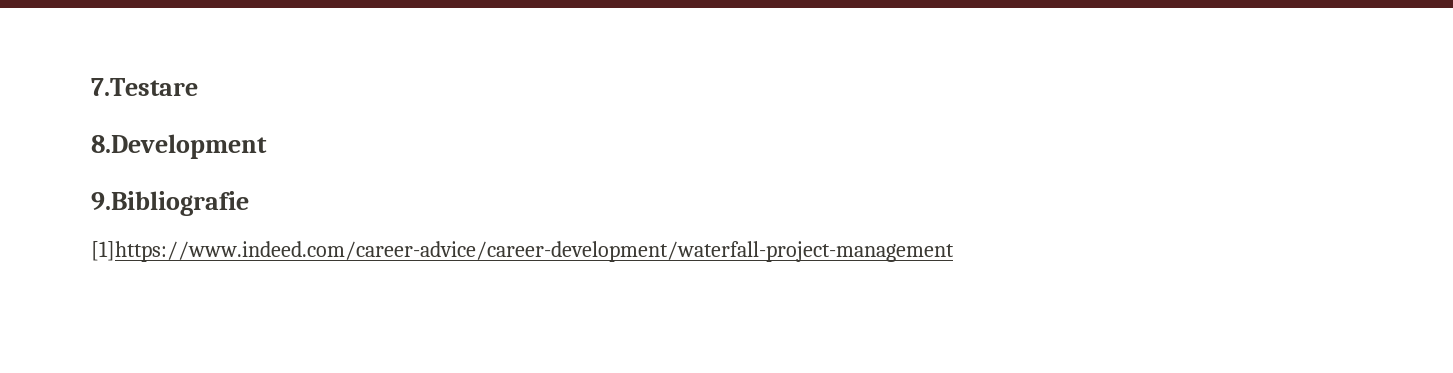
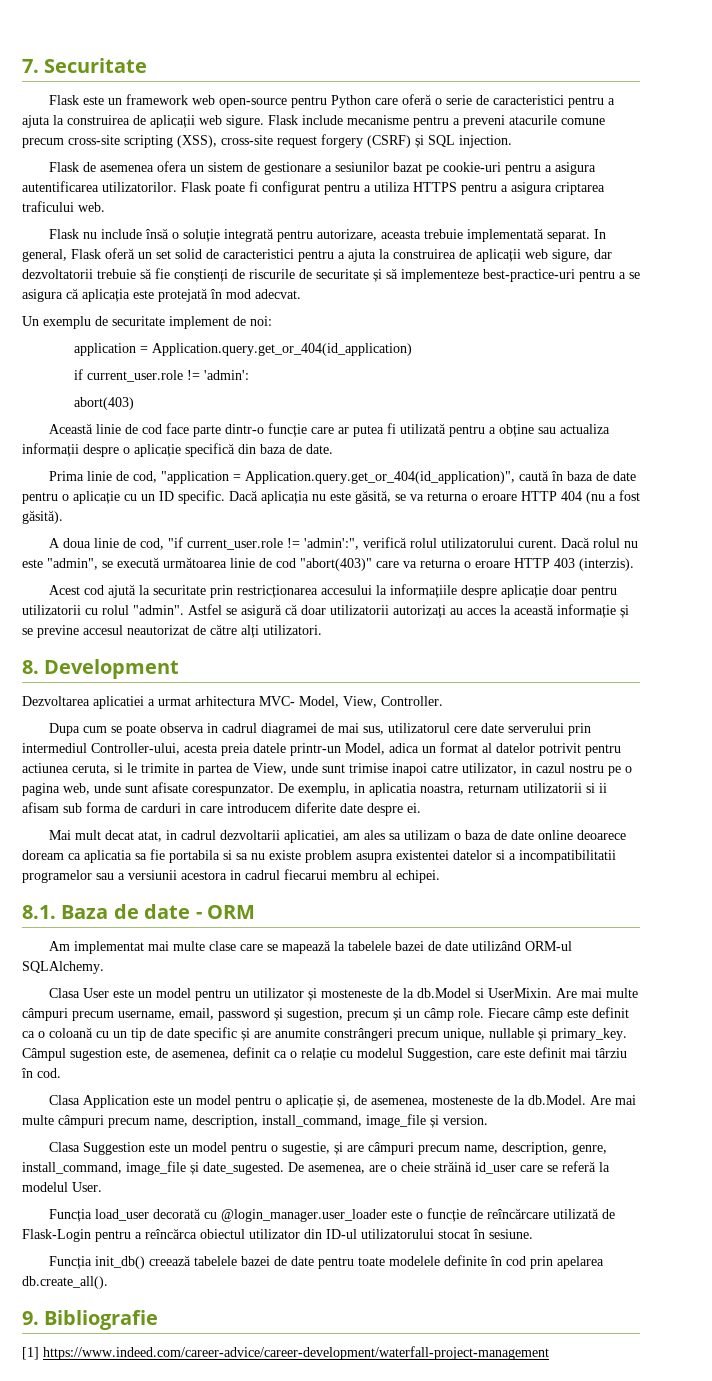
- 7.Testare
- 8.Development
- 9.Bibliografie
- [1]https://www.indeed.com/career-advice/career-development/waterfall-project-management
+ 7. Securitate
+ Flask este un framework web open-source pentru Python care oferă o serie de caracteristici pentru a ajuta la construirea de aplicații web sigure. Flask include mecanisme pentru a preveni atacurile comune precum cross-site scripting (XSS), cross-site request forgery (CSRF) și SQL injection.
+ Flask de asemenea ofera un sistem de gestionare a sesiunilor bazat pe cookie-uri pentru a asigura autentificarea utilizatorilor. Flask poate fi configurat pentru a utiliza HTTPS pentru a asigura criptarea traficului web.
+ Flask nu include însă o soluție integrată pentru autorizare, aceasta trebuie implementată separat. In general, Flask oferă un set solid de caracteristici pentru a ajuta la construirea de aplicații web sigure, dar dezvoltatorii trebuie să fie conștienți de riscurile de securitate și să implementeze best-practice-uri pentru a se asigura că aplicația este protejată în mod adecvat.
+ Un exemplu de securitate implement de noi:
+ application = Application.query.get_or_404(id_application)
+ if current_user.role != 'admin':
+ abort(403)
+ Această linie de cod face parte dintr-o funcție care ar putea fi utilizată pentru a obține sau actualiza informații despre o aplicație specifică din baza de date.
+ Prima linie de cod, "application = Application.query.get_or_404(id_application)", caută în baza de date pentru o aplicație cu un ID specific. Dacă aplicația nu este găsită, se va returna o eroare HTTP 404 (nu a fost găsită).
+ A doua linie de cod, "if current_user.role != 'admin':", verifică rolul utilizatorului curent. Dacă rolul nu este "admin", se execută următoarea linie de cod "abort(403)" care va returna o eroare HTTP 403 (interzis).
+ Acest cod ajută la securitate prin restricționarea accesului la informațiile despre aplicație doar pentru utilizatorii cu rolul "admin". Astfel se asigură că doar utilizatorii autorizați au acces la această informație și se previne accesul neautorizat de către alți utilizatori.
+ 8. Development
+ Dezvoltarea aplicatiei a urmat arhitectura MVC- Model, View, Controller.
+ Dupa cum se poate observa in cadrul diagramei de mai sus, utilizatorul cere date serverului prin intermediul Controller-ului, acesta preia datele printr-un Model, adica un format al datelor potrivit pentru actiunea ceruta, si le trimite in partea de View, unde sunt trimise inapoi catre utilizator, in cazul nostru pe o pagina web, unde sunt afisate corespunzator. De exemplu, in aplicatia noastra, returnam utilizatorii si ii afisam sub forma de carduri in care introducem diferite date despre ei.
+ Mai mult decat atat, in cadrul dezvoltarii aplicatiei, am ales sa utilizam o baza de date online deoarece doream ca aplicatia sa fie portabila si sa nu existe problem asupra existentei datelor si a incompatibilitatii programelor sau a versiunii acestora in cadrul fiecarui membru al echipei.
+ 8.1. Baza de date - ORM
+ Am implementat mai multe clase care se mapează la tabelele bazei de date utilizând ORM-ul SQLAlchemy.
+ Clasa User este un model pentru un utilizator și mosteneste de la db.Model si UserMixin. Are mai multe câmpuri precum username, email, password și sugestion, precum și un câmp role. Fiecare câmp este definit ca o coloană cu un tip de date specific și are anumite constrângeri precum unique, nullable și primary_key. Câmpul sugestion este, de asemenea, definit ca o relație cu modelul Suggestion, care este definit mai târziu în cod.
+ Clasa Application este un model pentru o aplicație și, de asemenea, mosteneste de la db.Model. Are mai multe câmpuri precum name, description, install_command, image_file și version.
+ Clasa Suggestion este un model pentru o sugestie, și are câmpuri precum name, description, genre, install_command, image_file și date_sugested. De asemenea, are o cheie străină id_user care se referă la modelul User.
+ Funcția load_user decorată cu @login_manager.user_loader este o funcție de reîncărcare utilizată de Flask-Login pentru a reîncărca obiectul utilizator din ID-ul utilizatorului stocat în sesiune.
+ Funcția init_db() creează tabelele bazei de date pentru toate modelele definite în cod prin apelarea db.create_all().
+ 9. Bibliografie
+ [1] https://www.indeed.com/career-advice/career-development/waterfall-project-management

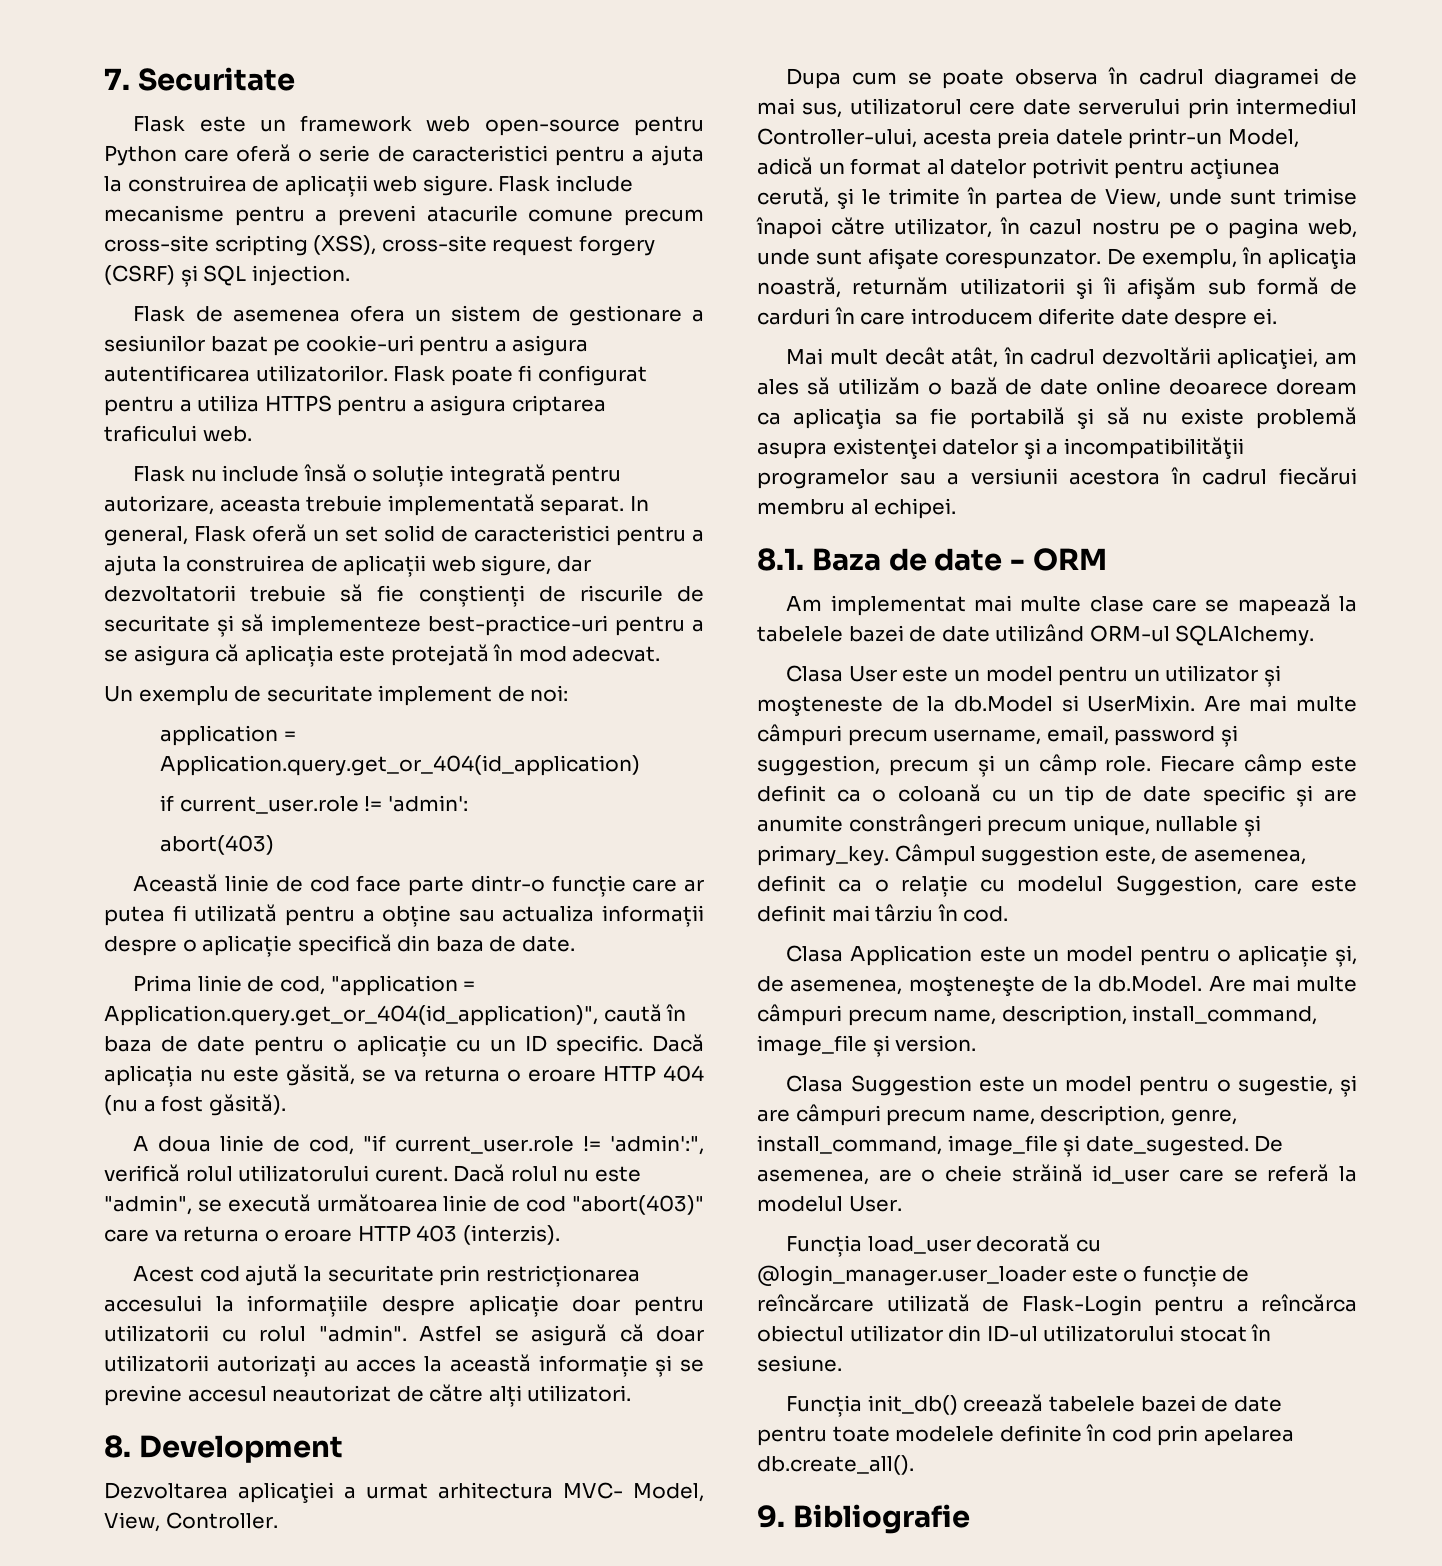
- Dezvoltarea aplicatiei a urmat arhitectura MVC- Model, View, Controller.
+ Dezvoltarea aplicaţiei a urmat arhitectura MVC- Model, View, Controller.
- Dupa cum se poate observa in cadrul diagramei de mai sus, utilizatorul cere date serverului prin intermediul Controller-ului, acesta preia datele printr-un Model, adica un format al datelor potrivit pentru actiunea ceruta, si le trimite in partea de View, unde sunt trimise inapoi catre utilizator, in cazul nostru pe o pagina web, unde sunt afisate corespunzator.
+ Dupa cum se poate observa în cadrul diagramei de mai sus, utilizatorul cere date serverului prin intermediul Controller-ului, acesta preia datele printr-un Model, adică un format al datelor potrivit pentru acţiunea cerută, şi le trimite în partea de View, unde sunt trimise înapoi către utilizator, în cazul nostru pe o pagina web, unde sunt afişate corespunzator.
- De exemplu, in aplicatia noastra, returnam utilizatorii si ii afisam sub forma de carduri in care introducem diferite date despre ei.
+ De exemplu, în aplicaţia noastră, returnăm utilizatorii şi îi afişăm sub formă de carduri în care introducem diferite date despre ei.
- Mai mult decat atat, in cadrul dezvoltarii aplicatiei, am ales sa utilizam o baza de date online deoarece doream ca aplicatia sa fie portabila si sa nu existe problem asupra existentei datelor si a incompatibilitatii programelor sau a versiunii acestora in cadrul fiecarui membru al echipei.
+ Mai mult decât atât, în cadrul dezvoltării aplicaţiei, am ales să utilizăm o bază de date online deoarece doream ca aplicaţia sa fie portabilă şi să nu existe problemă asupra existenţei datelor şi a incompatibilităţii programelor sau a versiunii acestora în cadrul fiecărui membru al echipei.
- Clasa User este un model pentru un utilizator și mosteneste de la db.Model si UserMixin.
+ Clasa User este un model pentru un utilizator și moşteneste de la db.Model si UserMixin.
- Are mai multe câmpuri precum username, email, password și sugestion, precum și un câmp role.
+ Are mai multe câmpuri precum username, email, password și suggestion, precum și un câmp role.
- Câmpul sugestion este, de asemenea, definit ca o relație cu modelul Suggestion, care este definit mai târziu în cod.
+ Câmpul suggestion este, de asemenea, definit ca o relație cu modelul Suggestion, care este definit mai târziu în cod.
- Clasa Application este un model pentru o aplicație și, de asemenea, mosteneste de la db.Model. Are mai multe câmpuri precum name, description, install_command, image_file și version.
+ Clasa Application este un model pentru o aplicație și, de asemenea, moşteneşte de la db.Model. Are mai multe câmpuri precum name, description, install_command, image_file și version.
- [1] https://www.indeed.com/career-advice/career-development/waterfall-project-management

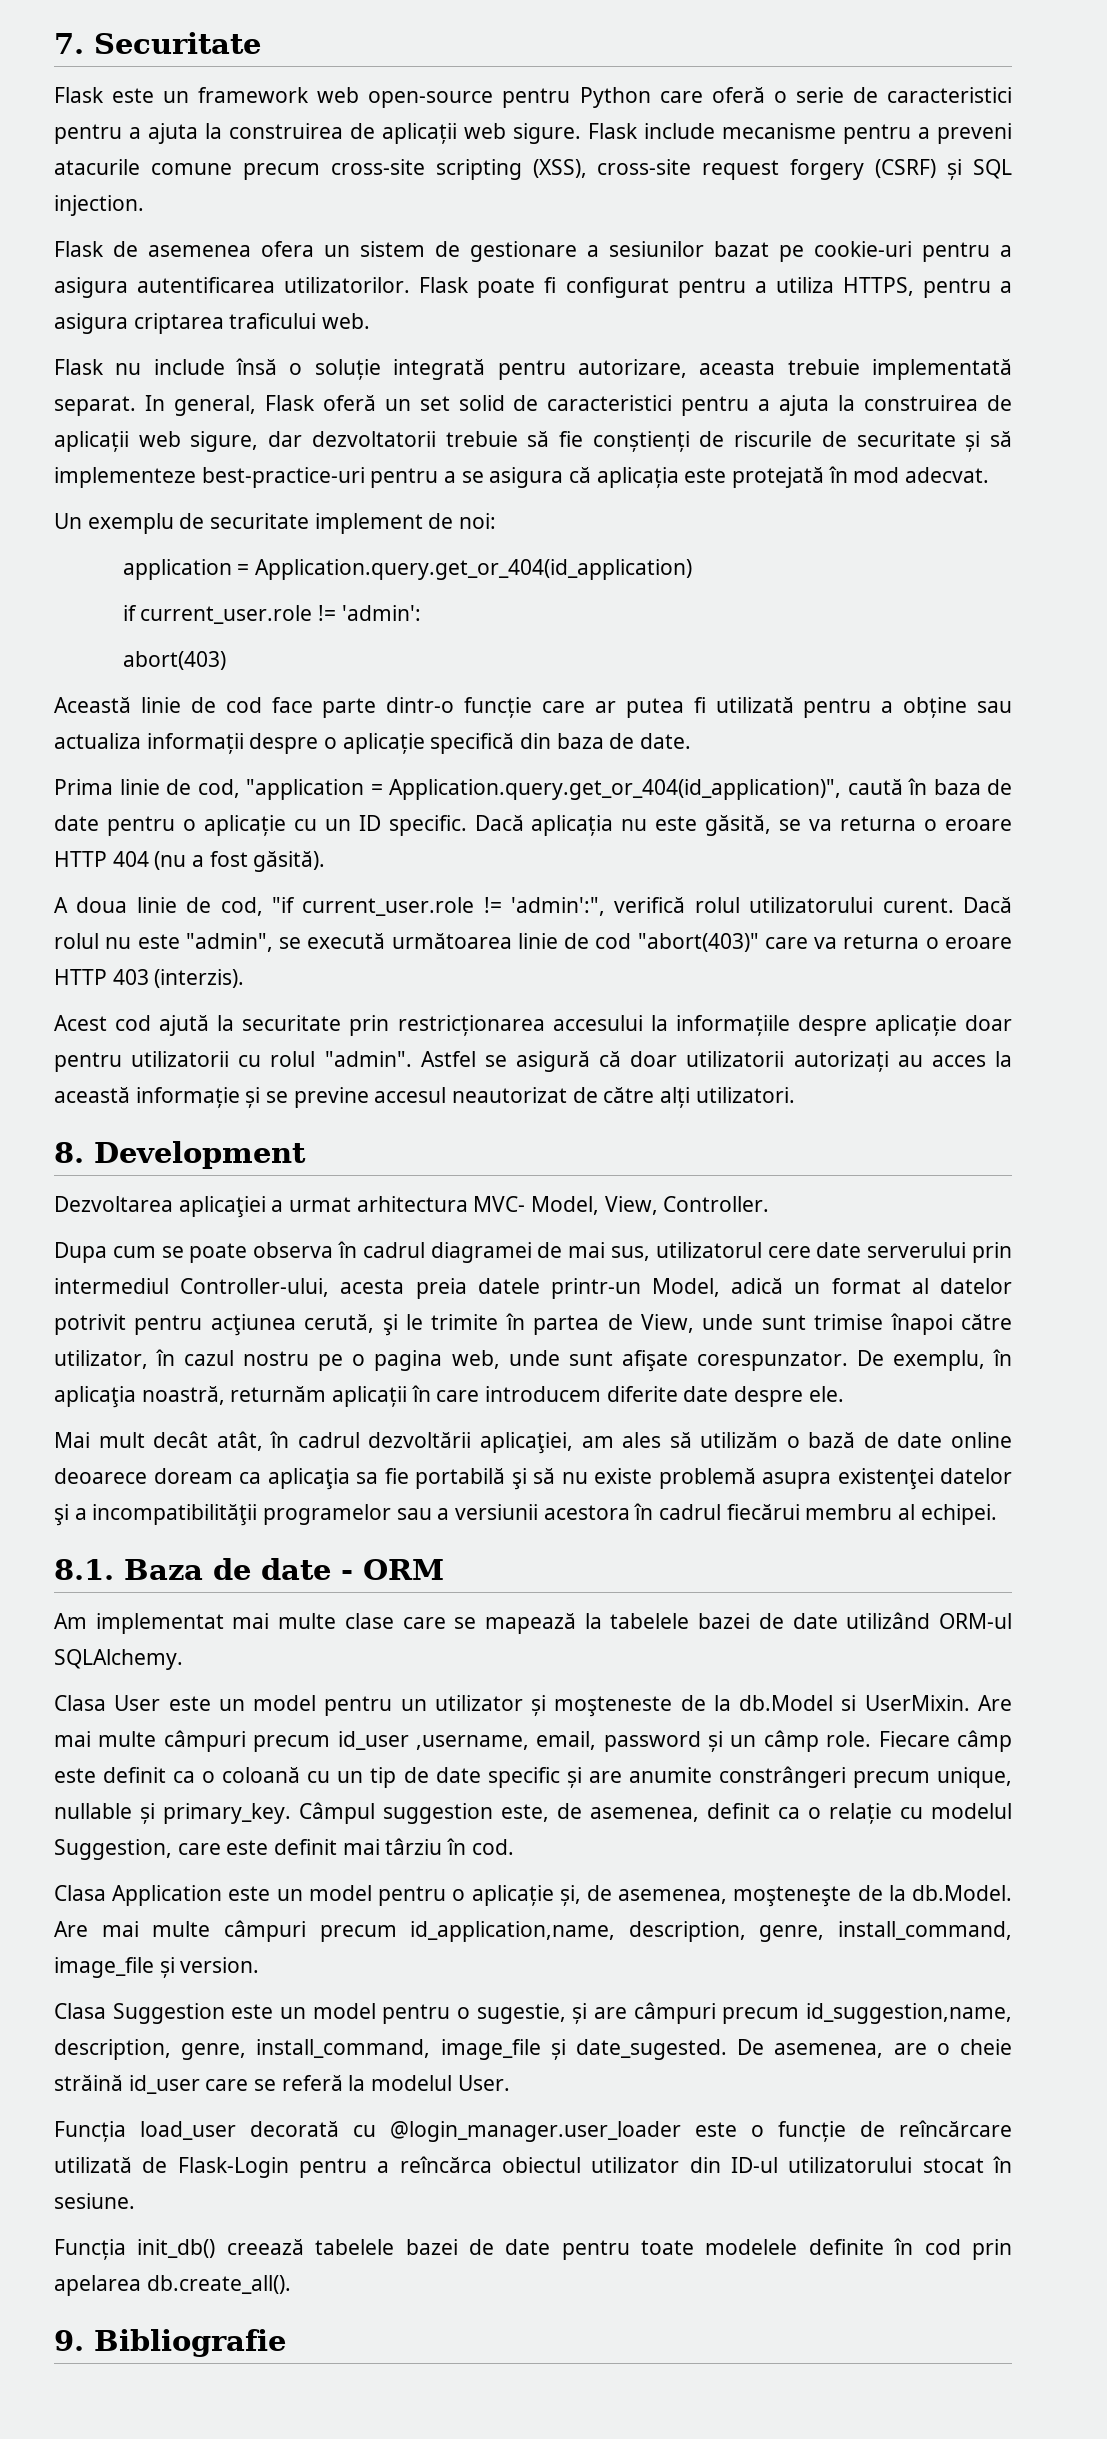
- Flask poate fi configurat pentru a utiliza HTTPS pentru a asigura criptarea traficului web.
+ Flask poate fi configurat pentru a utiliza HTTPS, pentru a asigura criptarea traficului web.
- De exemplu, în aplicaţia noastră, returnăm utilizatorii şi îi afişăm sub formă de carduri în care introducem diferite date despre ei.
+ De exemplu, în aplicaţia noastră, returnăm aplicații în care introducem diferite date despre ele.
- Are mai multe câmpuri precum username, email, password și suggestion, precum și un câmp role.
+ Are mai multe câmpuri precum id_user ,username, email, password și un câmp role.
- Clasa Application este un model pentru o aplicație și, de asemenea, moşteneşte de la db.Model. Are mai multe câmpuri precum name, description, install_command, image_file și version.
+ Clasa Application este un model pentru o aplicație și, de asemenea, moşteneşte de la db.Model. Are mai multe câmpuri precum id_application,name, description, genre, install_command, image_file și version.
- Clasa Suggestion este un model pentru o sugestie, și are câmpuri precum name, description, genre, install_command, image_file și date_sugested.
+ Clasa Suggestion este un model pentru o sugestie, și are câmpuri precum id_suggestion,name, description, genre, install_command, image_file și date_sugested.

